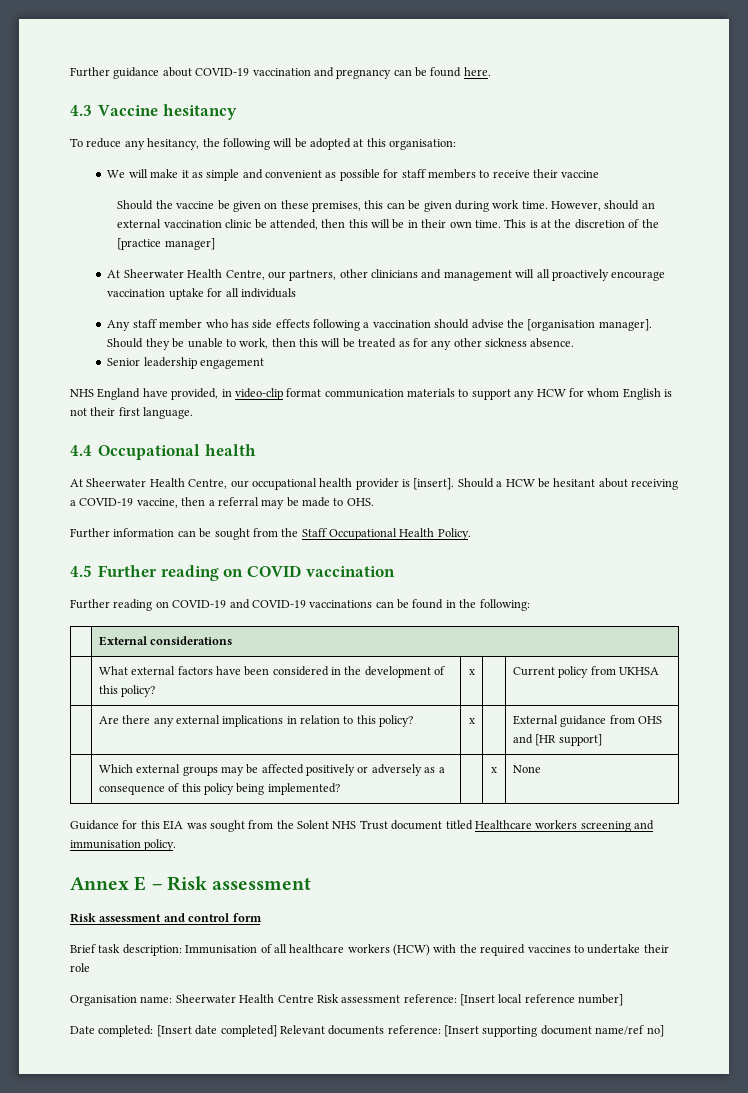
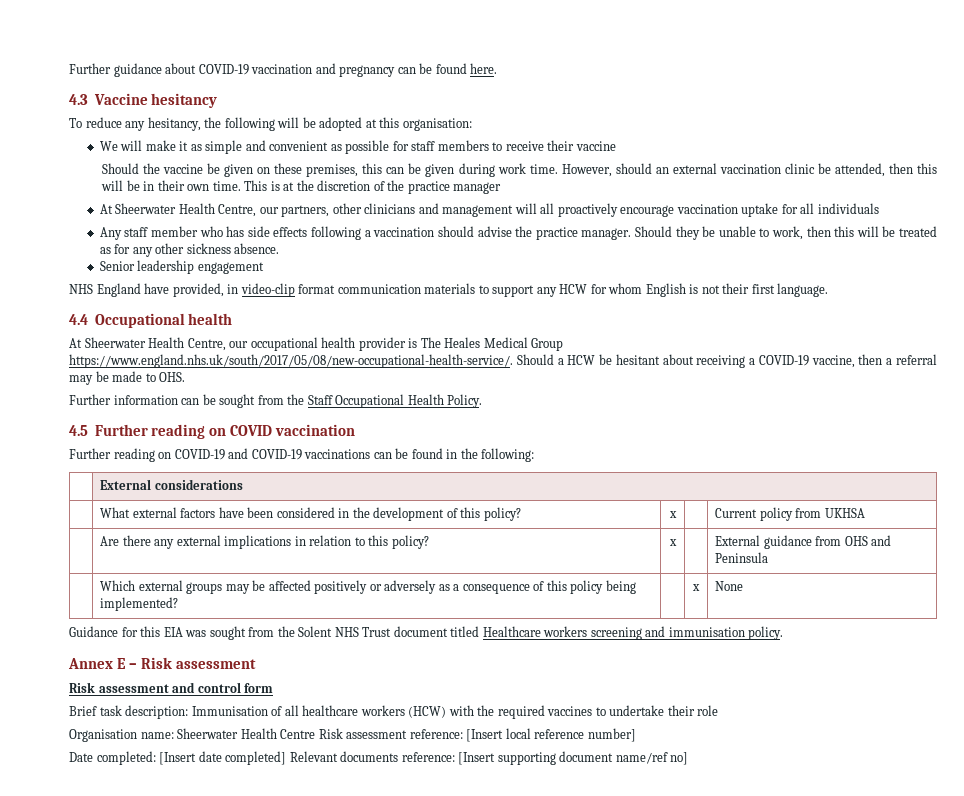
- This is at the discretion of the [practice manager]
+ This is at the discretion of the practice manager
- Any staff member who has side effects following a vaccination should advise the [organisation manager].
+ Any staff member who has side effects following a vaccination should advise the practice manager.
- At Sheerwater Health Centre, our occupational health provider is [insert]. Should a HCW be hesitant about receiving a COVID-19 vaccine, then a referral may be made to OHS.
+ At Sheerwater Health Centre, our occupational health provider is The Heales Medical Group https://www.england.nhs.uk/south/2017/05/08/new-occupational-health-service/. Should a HCW be hesitant about receiving a COVID-19 vaccine, then a referral may be made to OHS.
- | Are there any external implications in relation to this policy? | x | | External guidance from OHS and [HR support]
+ | Are there any external implications in relation to this policy? | x | | External guidance from OHS and Peninsula

